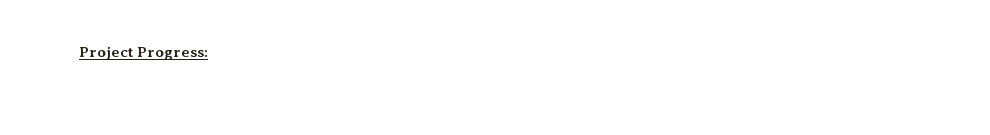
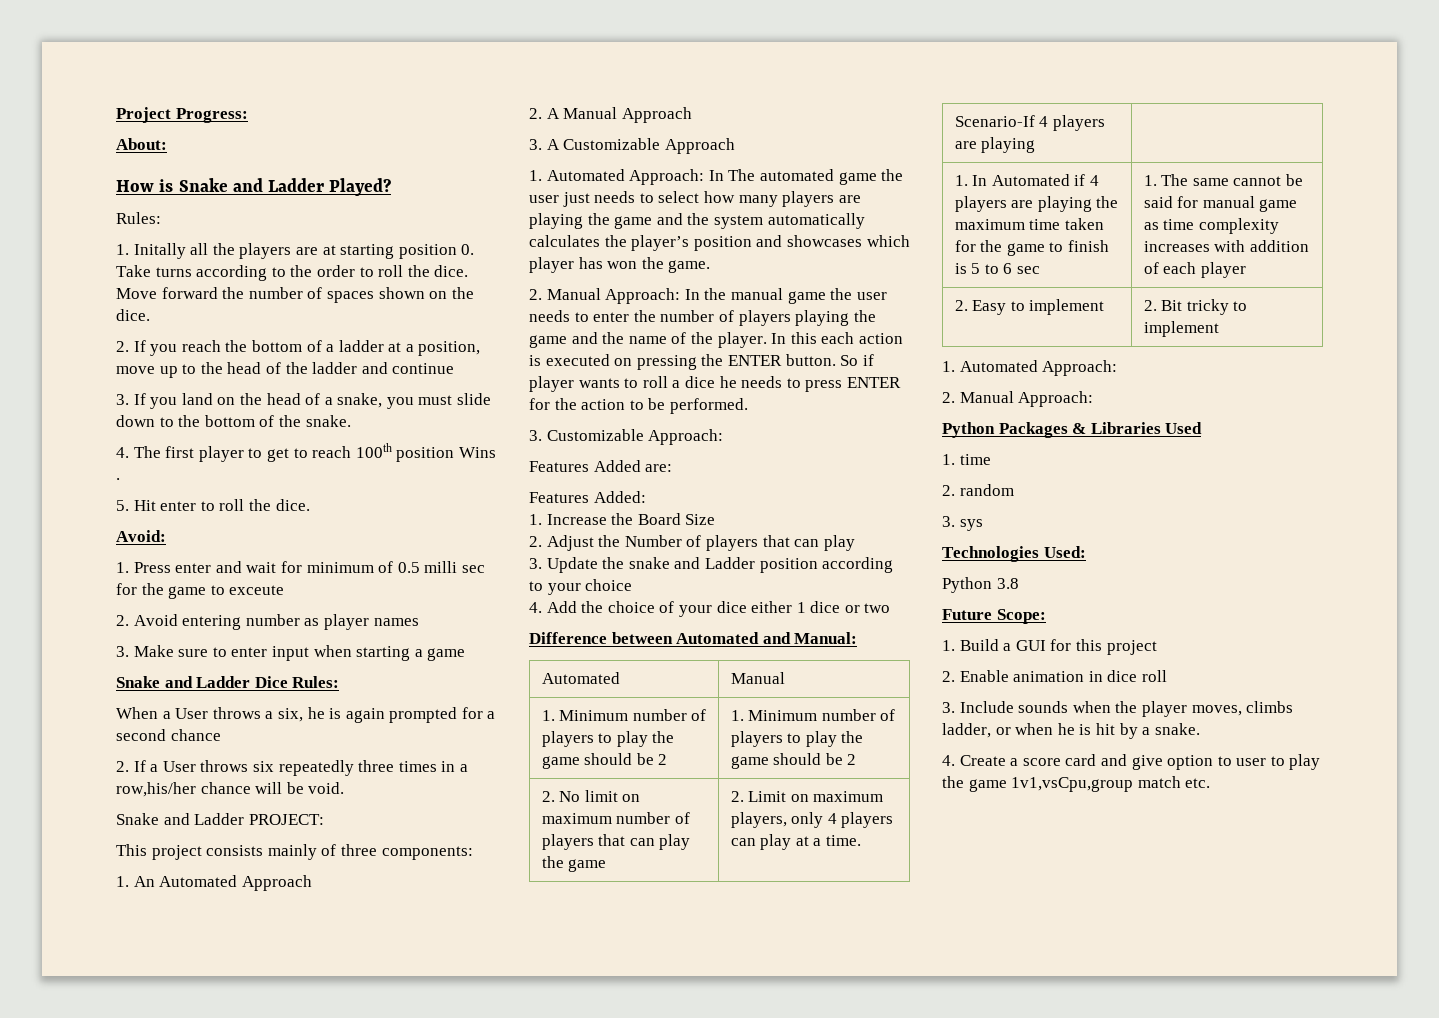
+ About:
+ How is Snake and Ladder Played?
+ Rules:
+ 1. Initally all the players are at starting position 0. Take turns according to the order to roll the dice. Move forward the number of spaces shown on the dice.
+ 2. If you reach the bottom of a ladder at a position, move up to the head of the ladder and continue
+ 3. If you land on the head of a snake, you must slide down to the bottom of the snake.
+ 4. The first player to get to reach 100th position Wins .
+ 5. Hit enter to roll the dice.
+ Avoid:
+ 1. Press enter and wait for minimum of 0.5 milli sec for the game to exceute
+ 2. Avoid entering number as player names
+ 3. Make sure to enter input when starting a game
+ Snake and Ladder Dice Rules:
+ When a User throws a six, he is again prompted for a second chance
+ 2. If a User throws six repeatedly three times in a row,his/her chance will be void.
+ Snake and Ladder PROJECT:
+ This project consists mainly of three components:
+ 1. An Automated Approach
+ 2. A Manual Approach
+ 3. A Customizable Approach
+ 1. Automated Approach: In The automated game the user just needs to select how many players are playing the game and the system automatically calculates the player’s position and showcases which player has won the game.
+ 2. Manual Approach: In the manual game the user needs to enter the number of players playing the game and the name of the player. In this each action is executed on pressing the ENTER button. So if player wants to roll a dice he needs to press ENTER for the action to be performed.
+ 3. Customizable Approach:
+ Features Added are:
+ Features Added:
+ 1. Increase the Board Size
+ 2. Adjust the Number of players that can play
+ 3. Update the snake and Ladder position according to your choice
+ 4. Add the choice of your dice either 1 dice or two
+ Difference between Automated and Manual:
+ Automated | Manual
+ 1. Minimum number of players to play the game should be 2 | 1. Minimum number of players to play the game should be 2
+ 2. No limit on maximum number of players that can play the game | 2. Limit on maximum players, only 4 players can play at a time.
+ Scenario-If 4 players are playing |
+ 1. In Automated if 4 players are playing the maximum time taken for the game to finish is 5 to 6 sec | 1. The same cannot be said for manual game as time complexity increases with addition of each player
+ 2. Easy to implement | 2. Bit tricky to implement
+ 1. Automated Approach:
+ 2. Manual Approach:
+ Python Packages & Libraries Used
+ 1. time
+ 2. random
+ 3. sys
+ Technologies Used:
+ Python 3.8
+ Future Scope:
+ 1. Build a GUI for this project
+ 2. Enable animation in dice roll
+ 3. Include sounds when the player moves, climbs ladder, or when he is hit by a snake.
+ 4. Create a score card and give option to user to play the game 1v1,vsCpu,group match etc.

